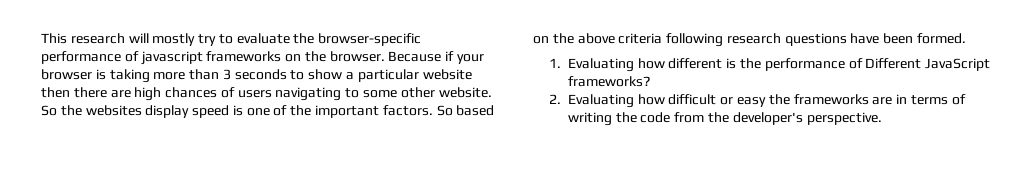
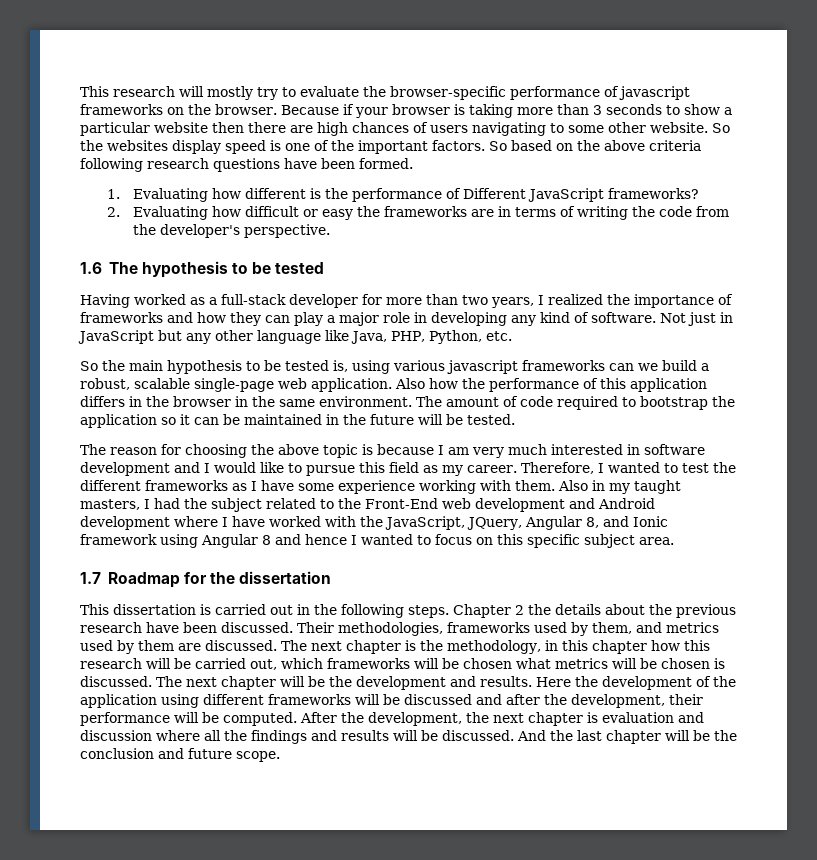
+ 1.6 The hypothesis to be tested
+ Having worked as a full-stack developer for more than two years, I realized the importance of frameworks and how they can play a major role in developing any kind of software. Not just in JavaScript but any other language like Java, PHP, Python, etc.
+ So the main hypothesis to be tested is, using various javascript frameworks can we build a robust, scalable single-page web application. Also how the performance of this application differs in the browser in the same environment. The amount of code required to bootstrap the application so it can be maintained in the future will be tested.
+ The reason for choosing the above topic is because I am very much interested in software development and I would like to pursue this field as my career. Therefore, I wanted to test the different frameworks as I have some experience working with them. Also in my taught masters, I had the subject related to the Front-End web development and Android development where I have worked with the JavaScript, JQuery, Angular 8, and Ionic framework using Angular 8 and hence I wanted to focus on this specific subject area.
+ 1.7 Roadmap for the dissertation
+ This dissertation is carried out in the following steps. Chapter 2 the details about the previous research have been discussed. Their methodologies, frameworks used by them, and metrics used by them are discussed. The next chapter is the methodology, in this chapter how this research will be carried out, which frameworks will be chosen what metrics will be chosen is discussed. The next chapter will be the development and results. Here the development of the application using different frameworks will be discussed and after the development, their performance will be computed. After the development, the next chapter is evaluation and discussion where all the findings and results will be discussed. And the last chapter will be the conclusion and future scope.

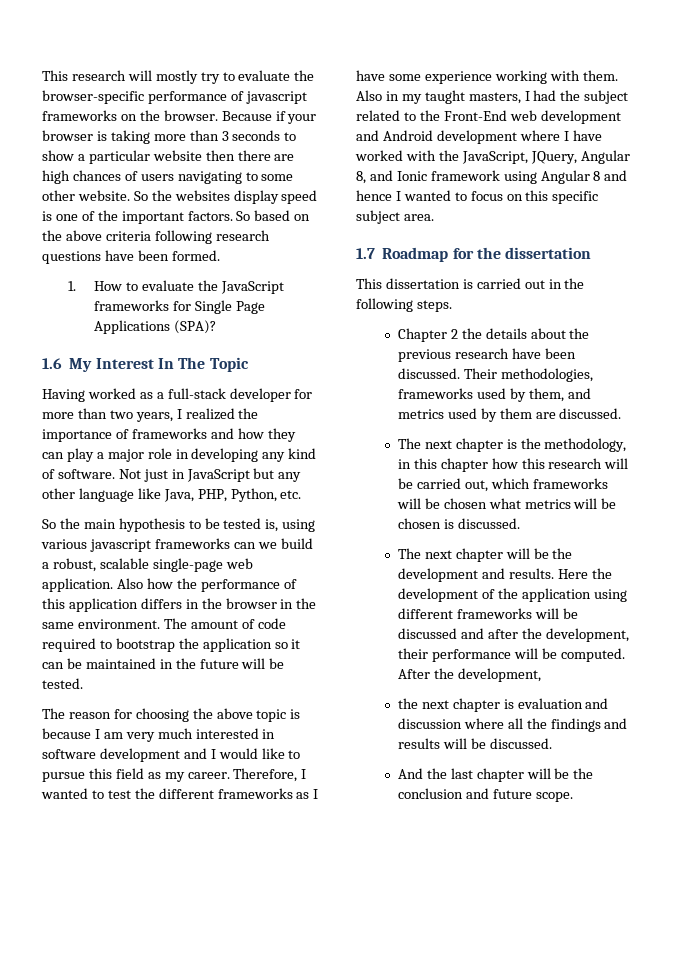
- 1. Evaluating how different is the performance of Different JavaScript frameworks?
- 2. Evaluating how difficult or easy the frameworks are in terms of writing the code from the developer's perspective.
- 1.6 The hypothesis to be tested
+ 1. How to evaluate the JavaScript frameworks for Single Page Applications (SPA)?
+ 1.6 My Interest In The Topic
- This dissertation is carried out in the following steps. Chapter 2 the details about the previous research have been discussed.
+ This dissertation is carried out in the following steps.
+ Chapter 2 the details about the previous research have been discussed.
- Their methodologies, frameworks used by them, and metrics used by them are discussed. The next chapter is the methodology, in this chapter how this research will be carried out, which frameworks will be chosen what metrics will be chosen is discussed. The next chapter will be the development and results.
+ Their methodologies, frameworks used by them, and metrics used by them are discussed.
+ The next chapter is the methodology, in this chapter how this research will be carried out, which frameworks will be chosen what metrics will be chosen is discussed.
+ The next chapter will be the development and results.
- After the development, the next chapter is evaluation and discussion where all the findings and results will be discussed. And the last chapter will be the conclusion and future scope.
+ After the development,
+ the next chapter is evaluation and discussion where all the findings and results will be discussed.
+ And the last chapter will be the conclusion and future scope.

